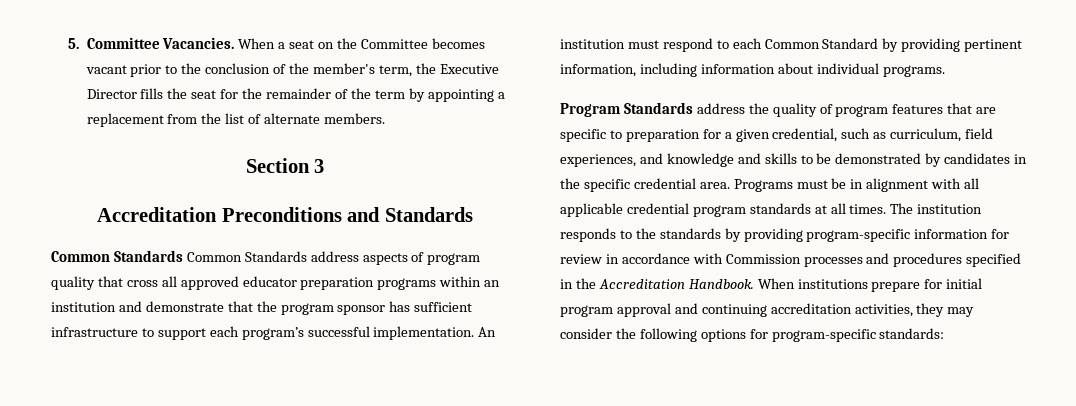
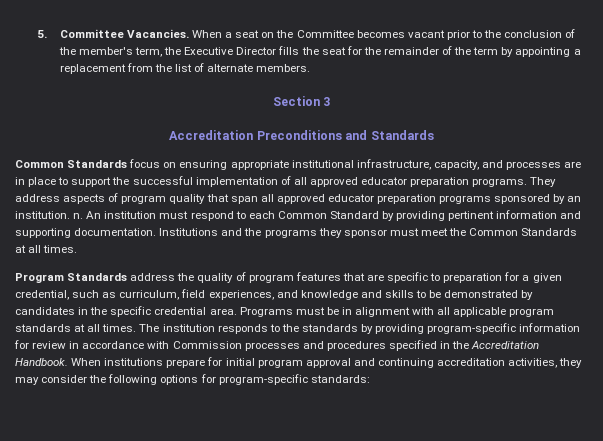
- Common Standards Common Standards address aspects of program quality that cross all approved educator preparation programs within an institution and demonstrate that the program sponsor has sufficient infrastructure to support each program’s successful implementation.
+ Common Standards focus on ensuring appropriate institutional infrastructure, capacity, and processes are in place to support the successful implementation of all approved educator preparation programs. They address aspects of program quality that span all approved educator preparation programs sponsored by an institution. n.
- An institution must respond to each Common Standard by providing pertinent information, including information about individual programs.
+ An institution must respond to each Common Standard by providing pertinent information and supporting documentation. Institutions and the programs they sponsor must meet the Common Standards at all times.
- Programs must be in alignment with all applicable credential program standards at all times.
+ Programs must be in alignment with all applicable program standards at all times.

